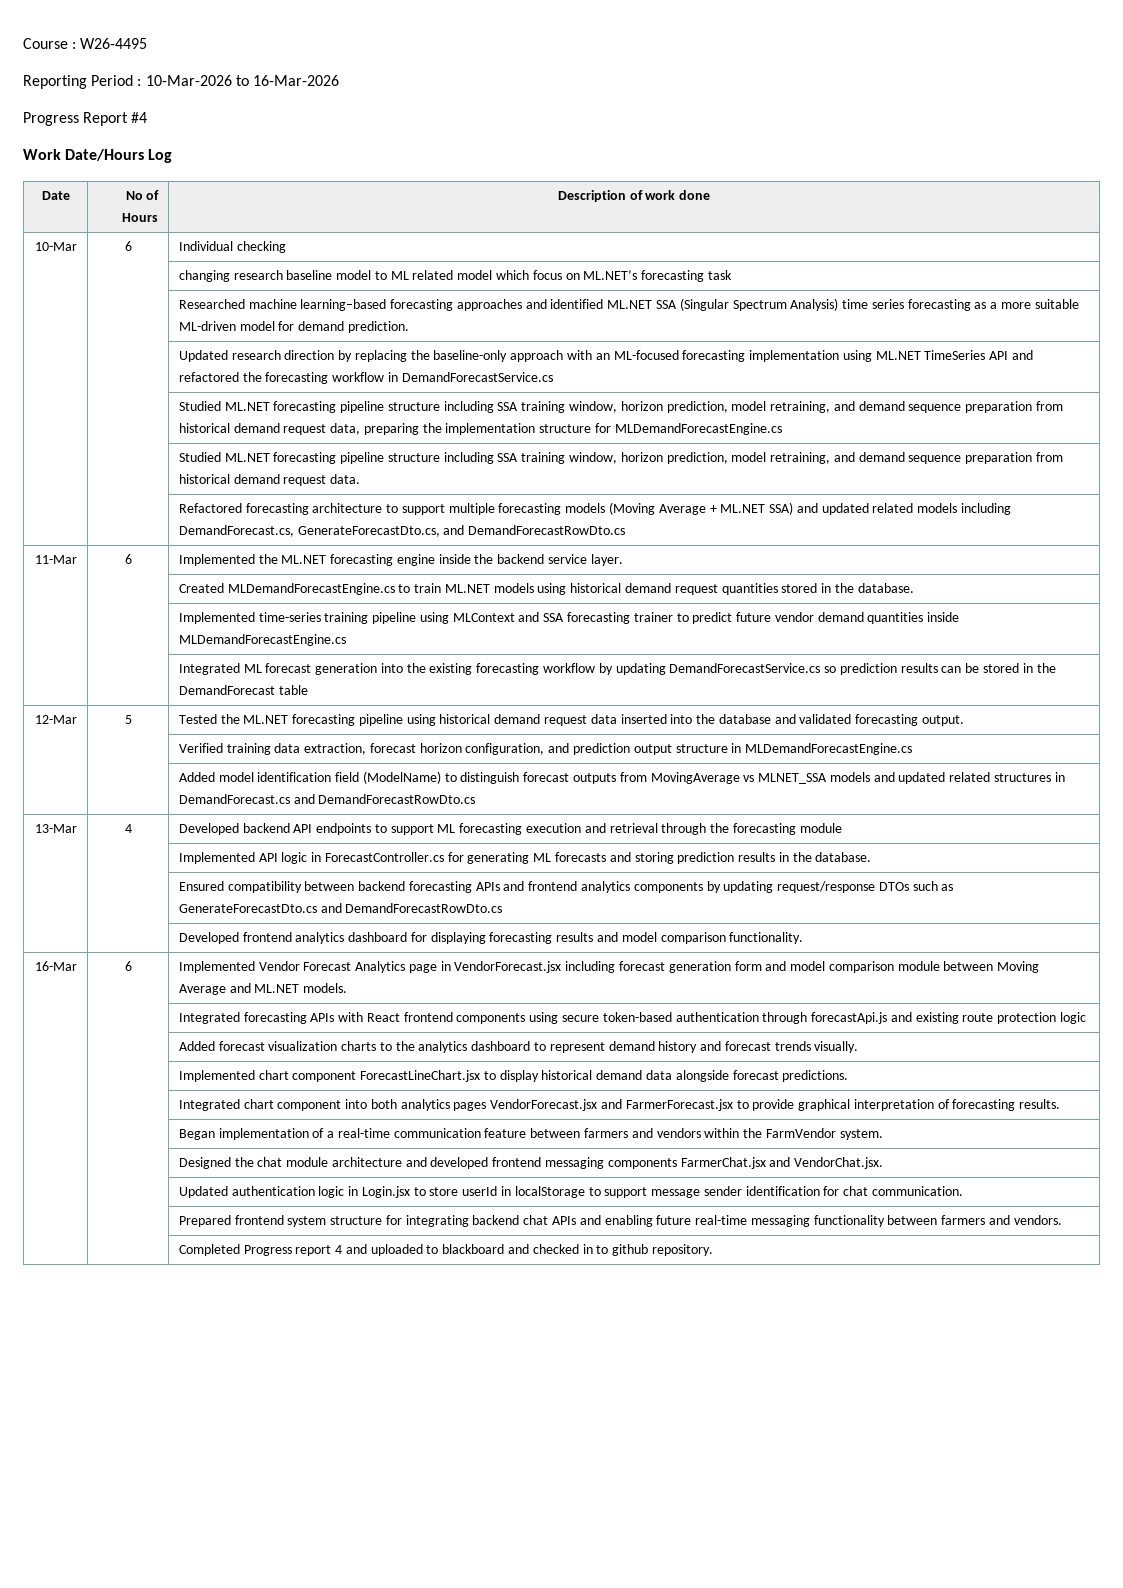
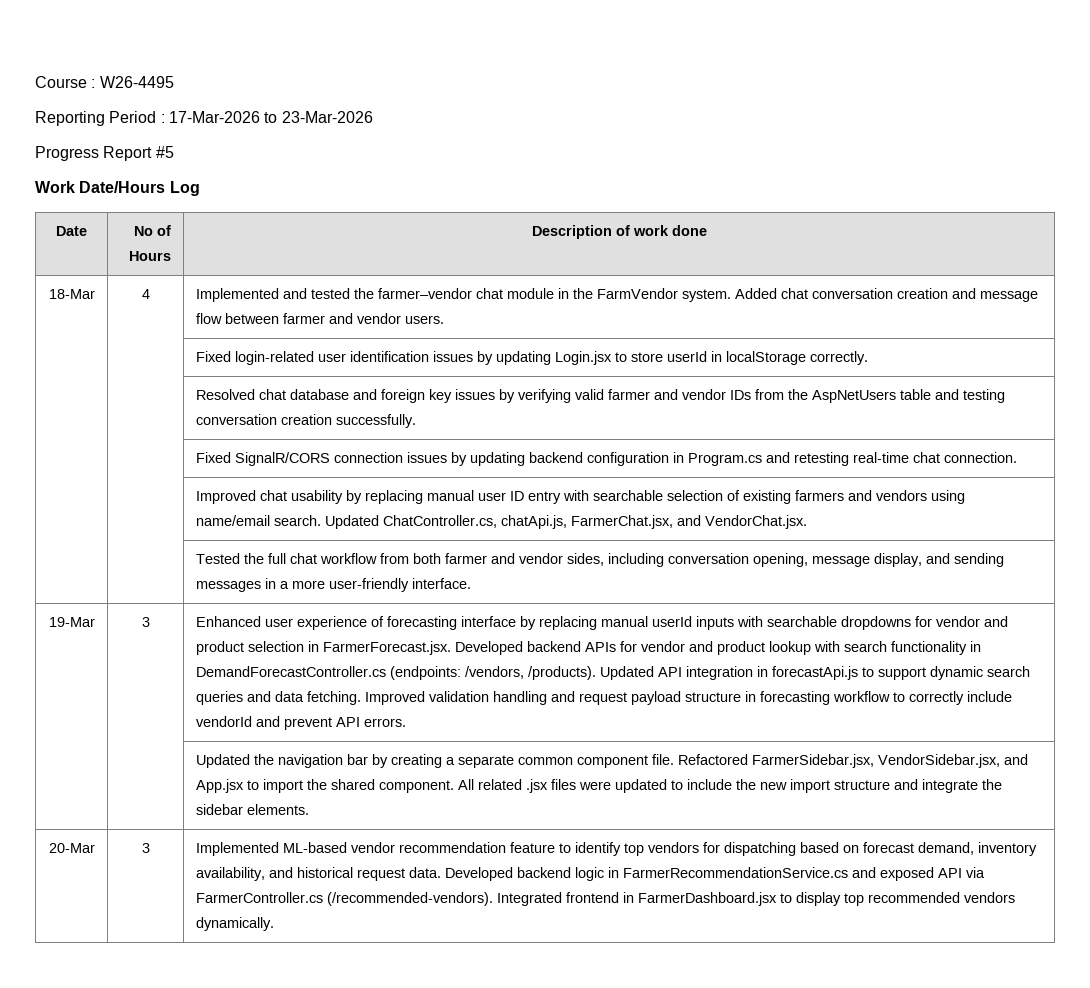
- Reporting Period : 10-Mar-2026 to 16-Mar-2026
+ Reporting Period : 17-Mar-2026 to 23-Mar-2026
- Progress Report #4
+ Progress Report #5
- 10-Mar | 6 | Individual checking
- | | changing research baseline model to ML related model which focus on ML.NET’s forecasting task
- | | Researched machine learning–based forecasting approaches and identified ML.NET SSA (Singular Spectrum Analysis) time series forecasting as a more suitable ML-driven model for demand prediction.
- | | Updated research direction by replacing the baseline-only approach with an ML-focused forecasting implementation using ML.NET TimeSeries API and refactored the forecasting workflow in DemandForecastService.cs
- | | Studied ML.NET forecasting pipeline structure including SSA training window, horizon prediction, model retraining, and demand sequence preparation from historical demand request data, preparing the implementation structure for MLDemandForecastEngine.cs
- | | Studied ML.NET forecasting pipeline structure including SSA training window, horizon prediction, model retraining, and demand sequence preparation from historical demand request data.
- | | Refactored forecasting architecture to support multiple forecasting models (Moving Average + ML.NET SSA) and updated related models including DemandForecast.cs, GenerateForecastDto.cs, and DemandForecastRowDto.cs
- 11-Mar | 6 | Implemented the ML.NET forecasting engine inside the backend service layer.
- | | Created MLDemandForecastEngine.cs to train ML.NET models using historical demand request quantities stored in the database.
- | | Implemented time-series training pipeline using MLContext and SSA forecasting trainer to predict future vendor demand quantities inside MLDemandForecastEngine.cs
- | | Integrated ML forecast generation into the existing forecasting workflow by updating DemandForecastService.cs so prediction results can be stored in the DemandForecast table
- 12-Mar | 5 | Tested the ML.NET forecasting pipeline using historical demand request data inserted into the database and validated forecasting output.
- | | Verified training data extraction, forecast horizon configuration, and prediction output structure in MLDemandForecastEngine.cs
- | | Added model identification field (ModelName) to distinguish forecast outputs from MovingAverage vs MLNET_SSA models and updated related structures in DemandForecast.cs and DemandForecastRowDto.cs
- 13-Mar | 4 | Developed backend API endpoints to support ML forecasting execution and retrieval through the forecasting module
- | | Implemented API logic in ForecastController.cs for generating ML forecasts and storing prediction results in the database.
- | | Ensured compatibility between backend forecasting APIs and frontend analytics components by updating request/response DTOs such as GenerateForecastDto.cs and DemandForecastRowDto.cs
- | | Developed frontend analytics dashboard for displaying forecasting results and model comparison functionality.
- 16-Mar | 6 | Implemented Vendor Forecast Analytics page in VendorForecast.jsx including forecast generation form and model comparison module between Moving Average and ML.NET models.
- | | Integrated forecasting APIs with React frontend components using secure token-based authentication through forecastApi.js and existing route protection logic
- | | Added forecast visualization charts to the analytics dashboard to represent demand history and forecast trends visually.
- | | Implemented chart component ForecastLineChart.jsx to display historical demand data alongside forecast predictions.
- | | Integrated chart component into both analytics pages VendorForecast.jsx and FarmerForecast.jsx to provide graphical interpretation of forecasting results.
- | | Began implementation of a real-time communication feature between farmers and vendors within the FarmVendor system.
- | | Designed the chat module architecture and developed frontend messaging components FarmerChat.jsx and VendorChat.jsx.
- | | Updated authentication logic in Login.jsx to store userId in localStorage to support message sender identification for chat communication.
- | | Prepared frontend system structure for integrating backend chat APIs and enabling future real-time messaging functionality between farmers and vendors.
- | | Completed Progress report 4 and uploaded to blackboard and checked in to github repository.
+ 18-Mar | 4 | Implemented and tested the farmer–vendor chat module in the FarmVendor system. Added chat conversation creation and message flow between farmer and vendor users.
+ | | Fixed login-related user identification issues by updating Login.jsx to store userId in localStorage correctly.
+ | | Resolved chat database and foreign key issues by verifying valid farmer and vendor IDs from the AspNetUsers table and testing conversation creation successfully.
+ | | Fixed SignalR/CORS connection issues by updating backend configuration in Program.cs and retesting real-time chat connection.
+ | | Improved chat usability by replacing manual user ID entry with searchable selection of existing farmers and vendors using name/email search. Updated ChatController.cs, chatApi.js, FarmerChat.jsx, and VendorChat.jsx.
+ | | Tested the full chat workflow from both farmer and vendor sides, including conversation opening, message display, and sending messages in a more user-friendly interface.
+ 19-Mar | 3 | Enhanced user experience of forecasting interface by replacing manual userId inputs with searchable dropdowns for vendor and product selection in FarmerForecast.jsx. Developed backend APIs for vendor and product lookup with search functionality in DemandForecastController.cs (endpoints: /vendors, /products). Updated API integration in forecastApi.js to support dynamic search queries and data fetching. Improved validation handling and request payload structure in forecasting workflow to correctly include vendorId and prevent API errors.
+ | | Updated the navigation bar by creating a separate common component file. Refactored FarmerSidebar.jsx, VendorSidebar.jsx, and App.jsx to import the shared component. All related .jsx files were updated to include the new import structure and integrate the sidebar elements.
+ 20-Mar | 3 | Implemented ML-based vendor recommendation feature to identify top vendors for dispatching based on forecast demand, inventory availability, and historical request data. Developed backend logic in FarmerRecommendationService.cs and exposed API via FarmerController.cs (/recommended-vendors). Integrated frontend in FarmerDashboard.jsx to display top recommended vendors dynamically.

